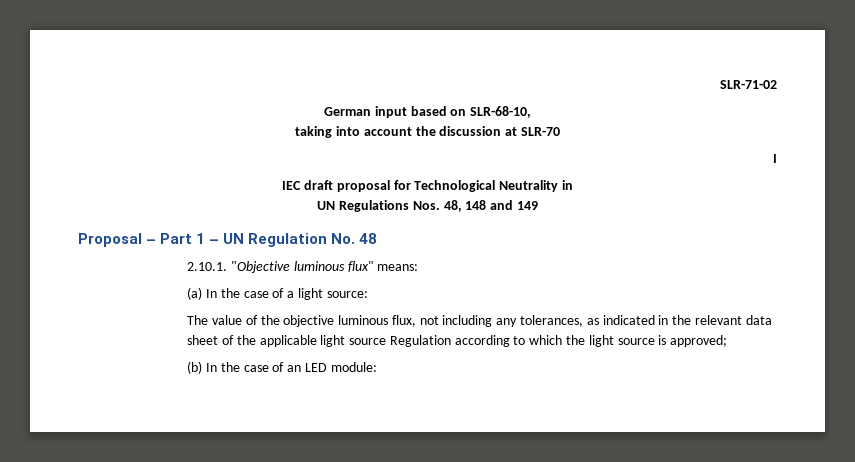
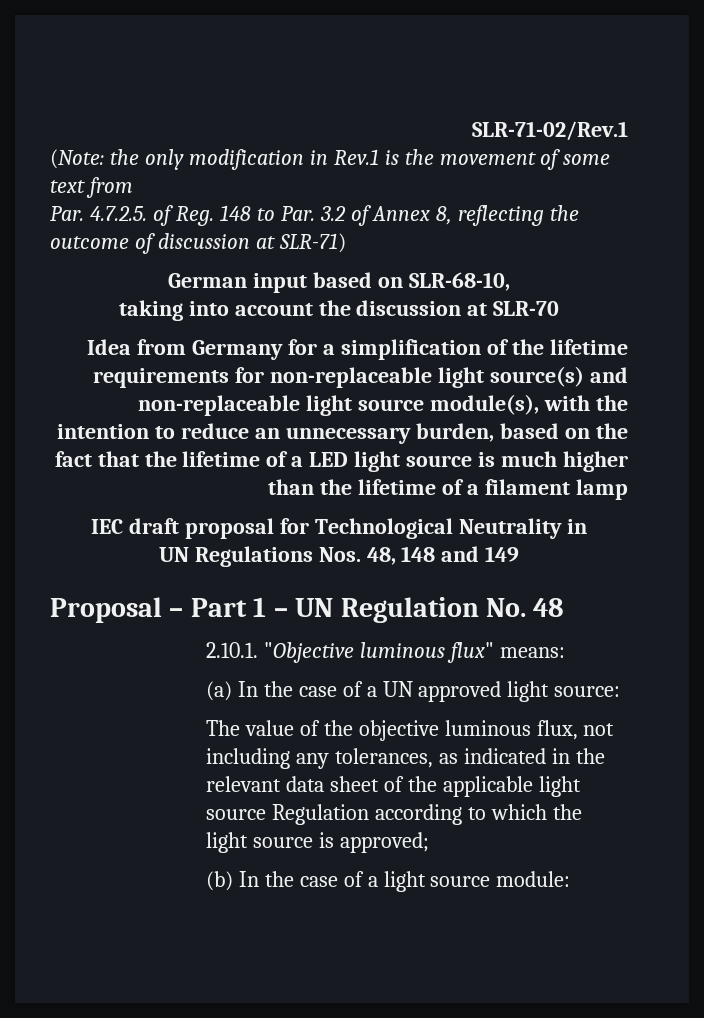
- SLR-71-02
+ SLR-71-02/Rev.1
+ (Note: the only modification in Rev.1 is the movement of some text from
+ Par. 4.7.2.5. of Reg. 148 to Par. 3.2 of Annex 8, reflecting the outcome of discussion at SLR-71)
  taking into account the discussion at SLR-70
- I
+ Idea from Germany for a simplification of the lifetime requirements for non-replaceable light source(s) and non-replaceable light source module(s), with the intention to reduce an unnecessary burden, based on the fact that the lifetime of a LED light source is much higher than the lifetime of a filament lamp
- (a) In the case of a light source:
+ (a) In the case of a UN approved light source:
- (b) In the case of an LED module:
+ (b) In the case of a light source module:

